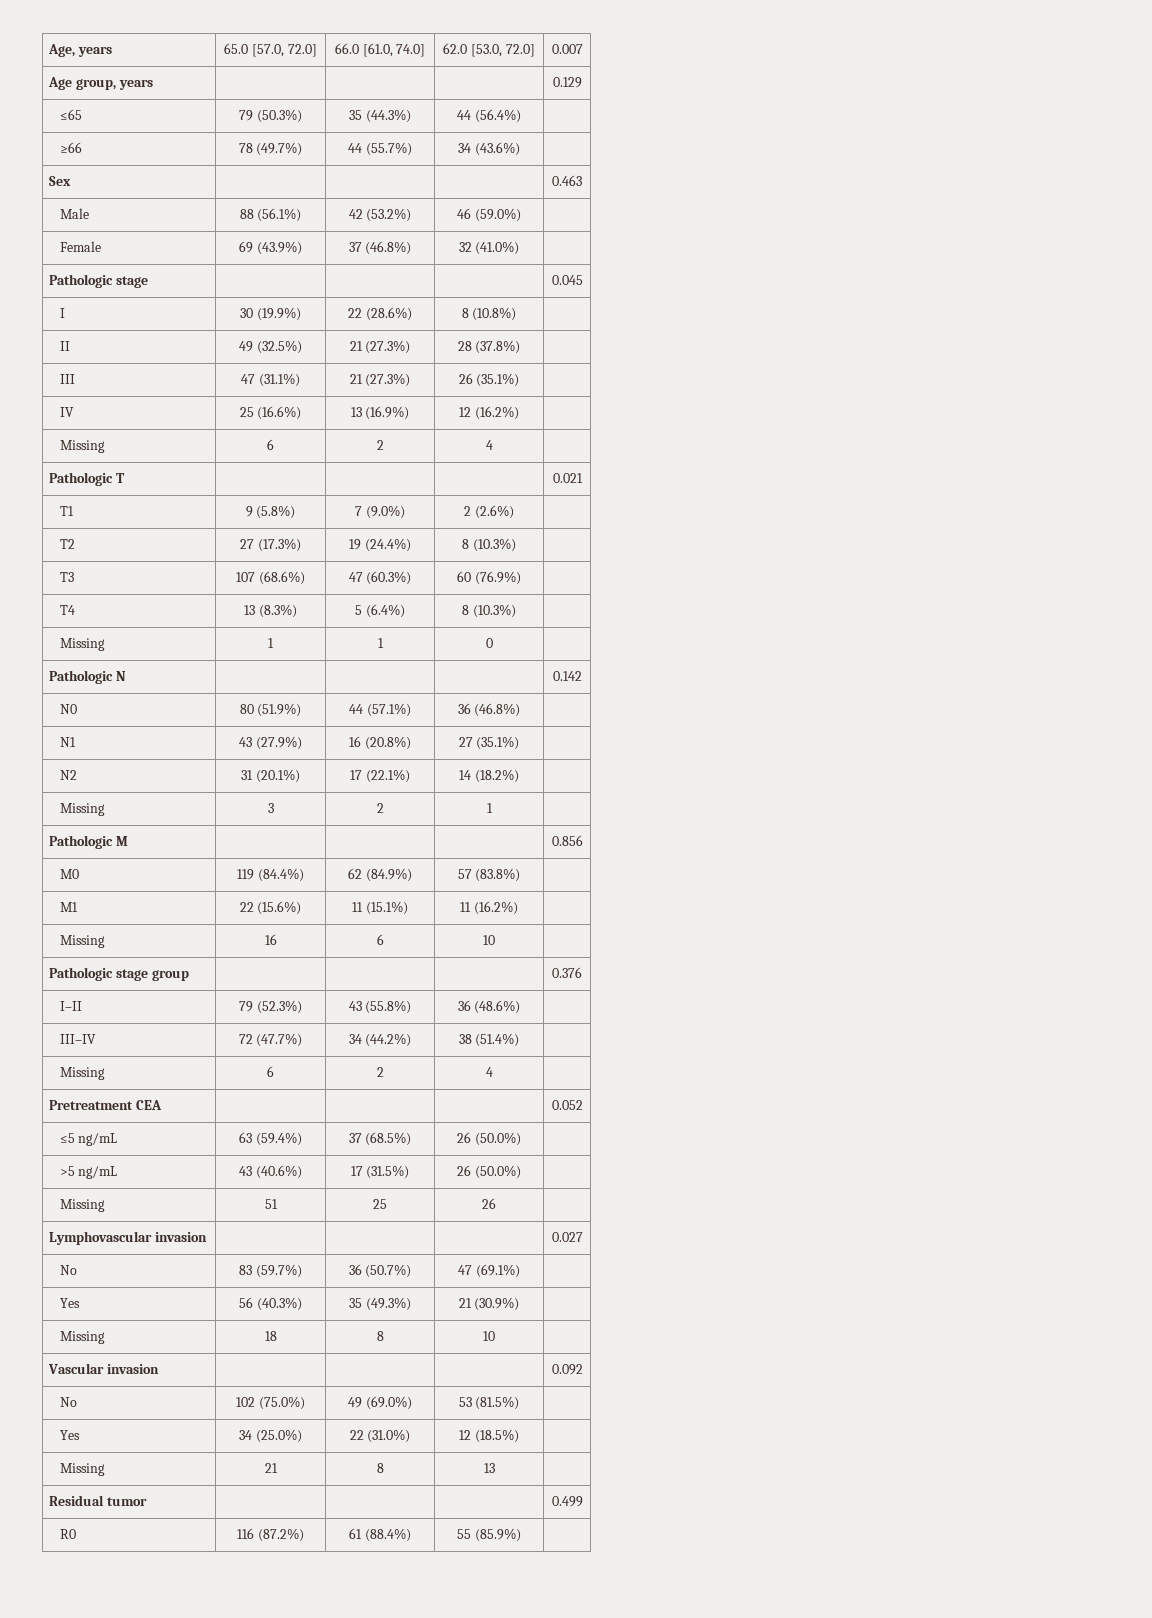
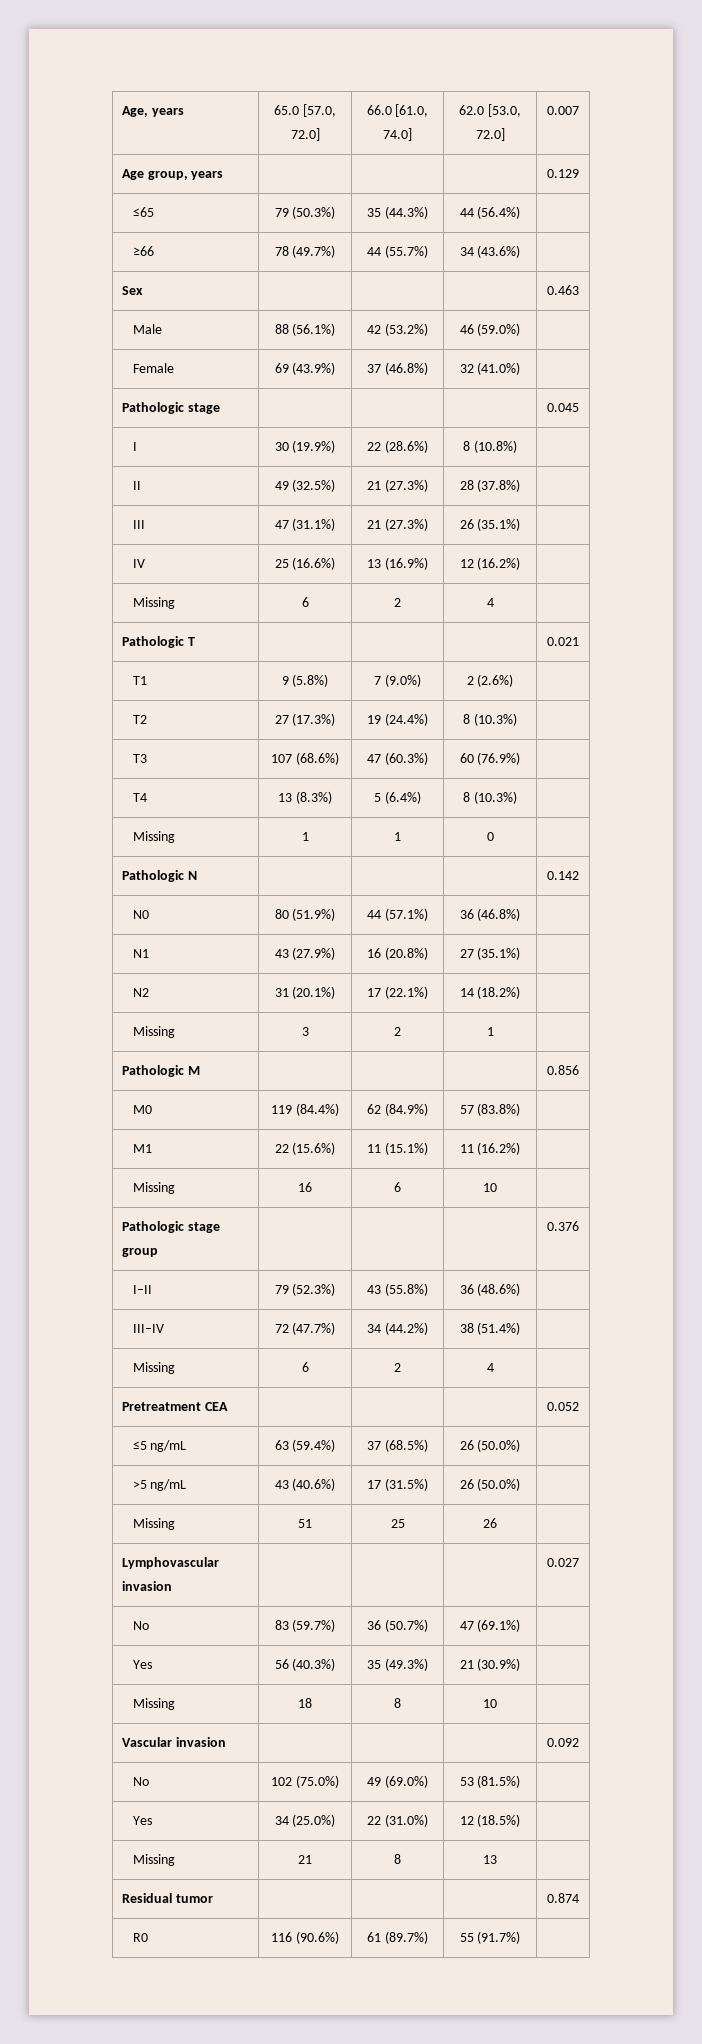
- Residual tumor | | | | 0.499
+ Residual tumor | | | | 0.874
- R0 | 116 (87.2%) | 61 (88.4%) | 55 (85.9%) |
+ R0 | 116 (90.6%) | 61 (89.7%) | 55 (91.7%) |

